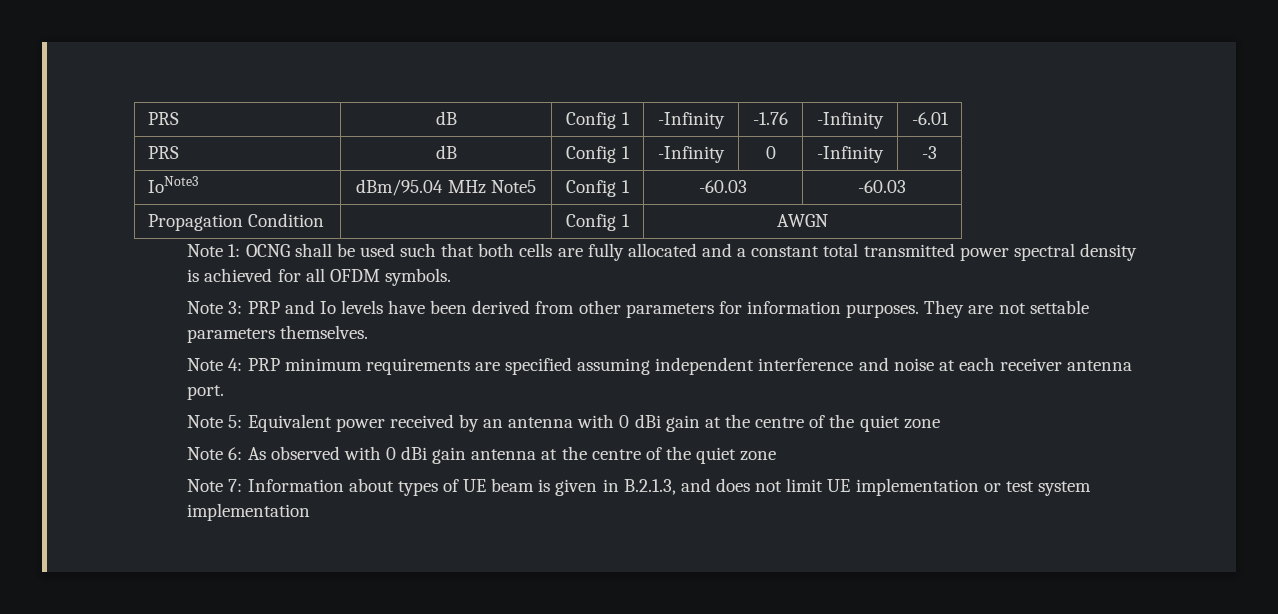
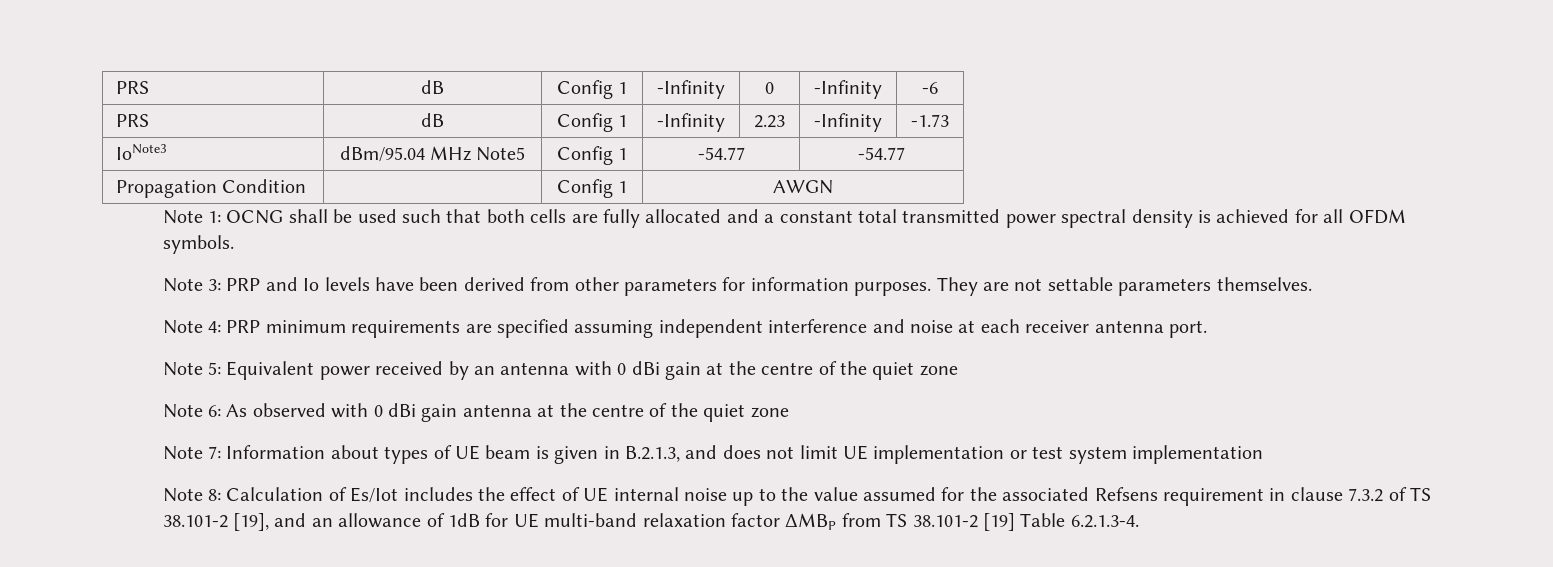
- PRS | dB | Config 1 | -Infinity | -1.76 | -Infinity | -6.01
- PRS | dB | Config 1 | -Infinity | 0 | -Infinity | -3
+ PRS | dB | Config 1 | -Infinity | 0 | -Infinity | -6
+ PRS | dB | Config 1 | -Infinity | 2.23 | -Infinity | -1.73
- IoNote3 | dBm/95.04 MHz Note5 | Config 1 | -60.03 | -60.03
+ IoNote3 | dBm/95.04 MHz Note5 | Config 1 | -54.77 | -54.77
+ Note 8: Calculation of Es/Iot includes the effect of UE internal noise up to the value assumed for the associated Refsens requirement in clause 7.3.2 of TS 38.101-2 [19], and an allowance of 1dB for UE multi-band relaxation factor ΔMBP from TS 38.101-2 [19] Table 6.2.1.3-4.

